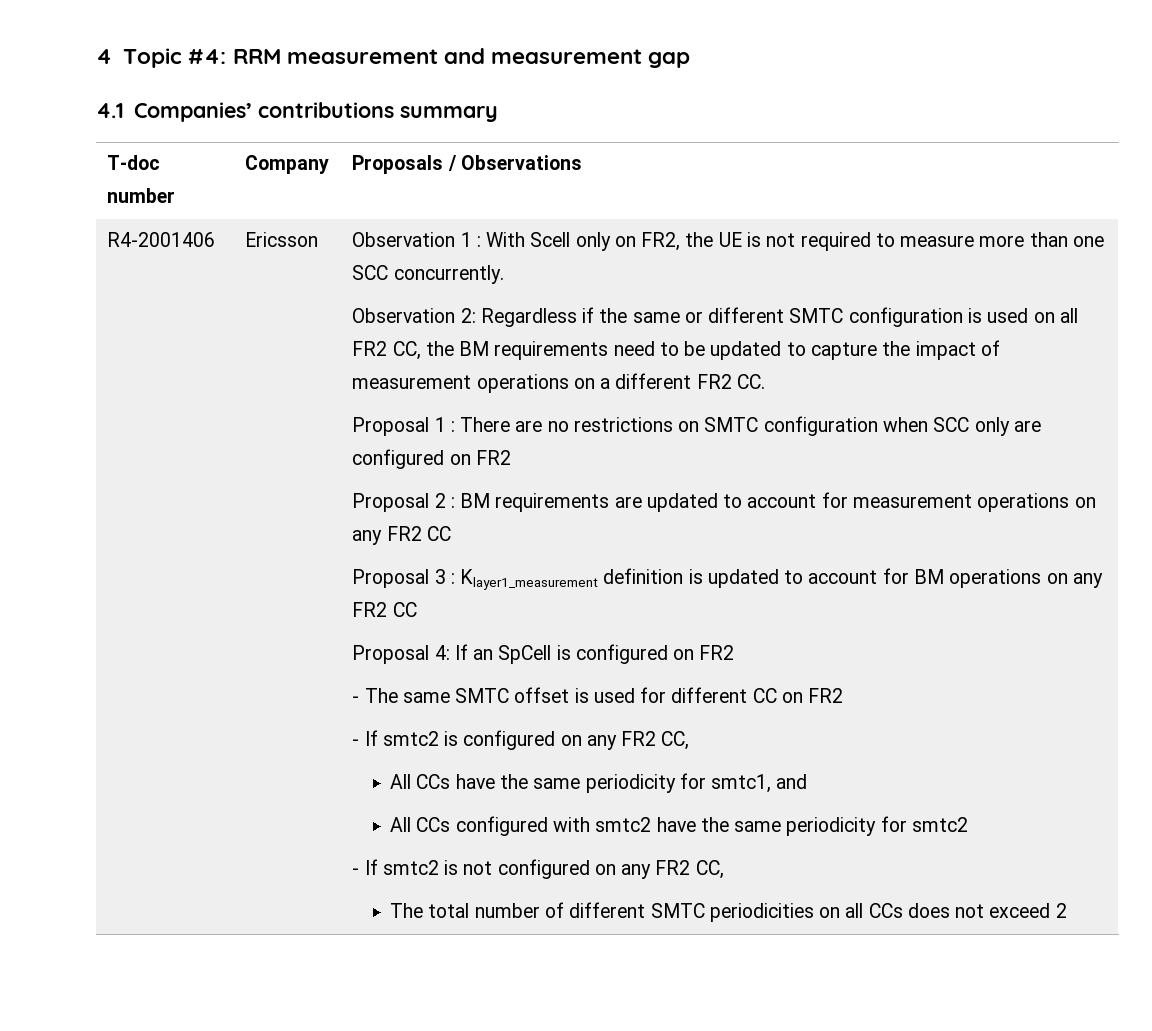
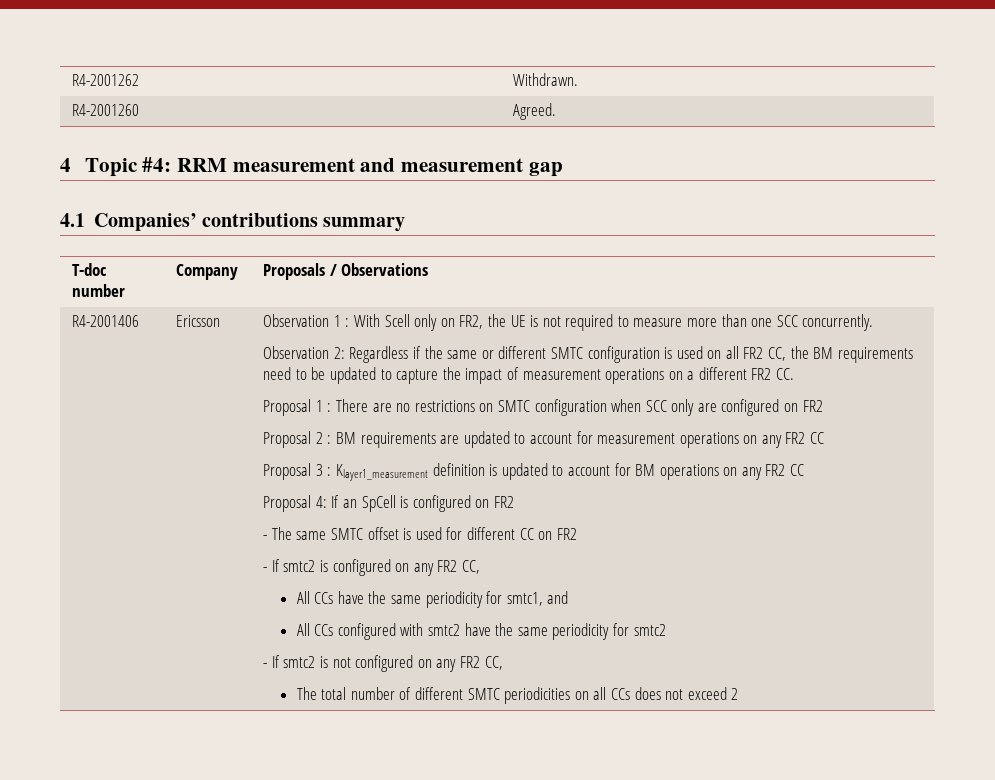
+ R4-2001262 | Withdrawn.
+ R4-2001260 | Agreed.

